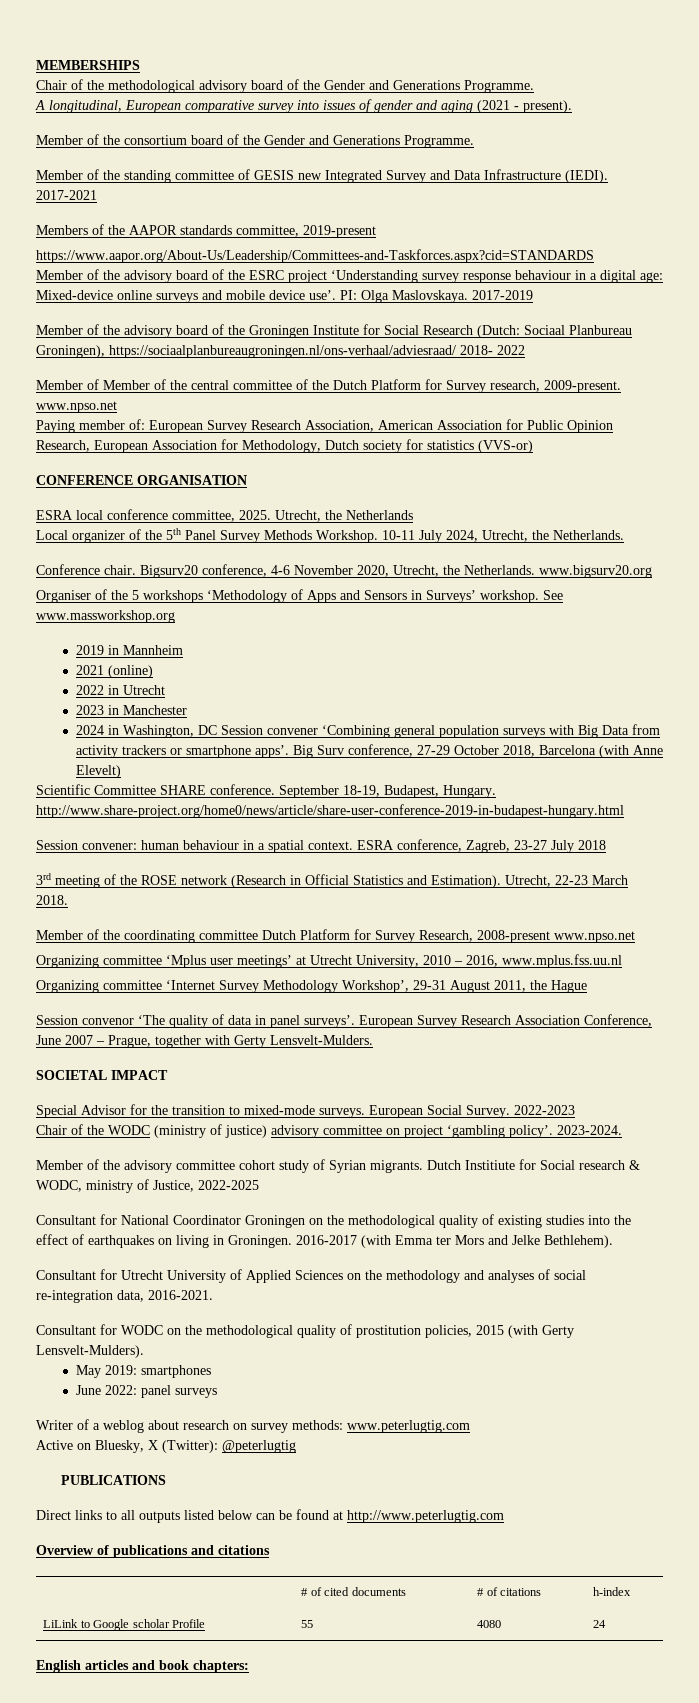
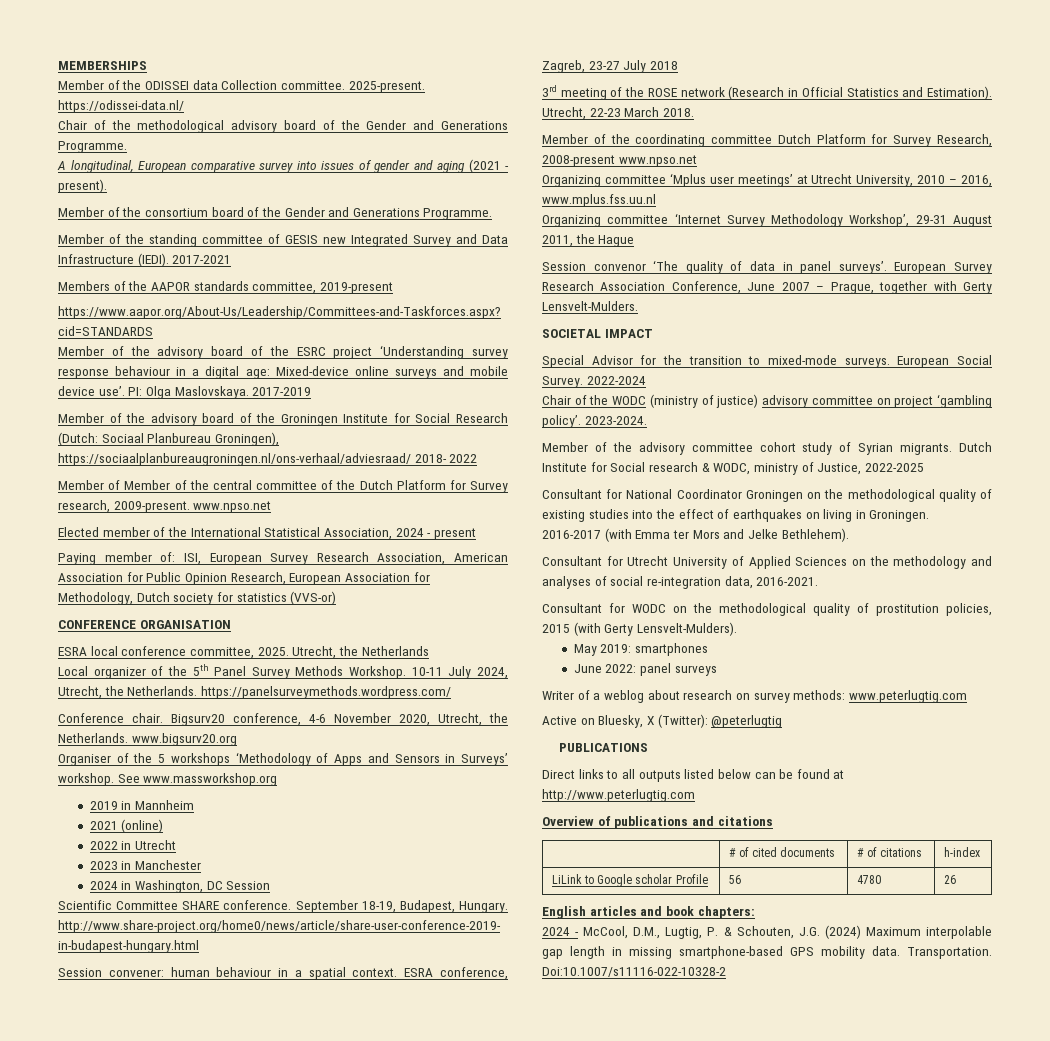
+ Member of the ODISSEI data Collection committee. 2025-present. https://odissei-data.nl/
+ Elected member of the International Statistical Association, 2024 - present
- Paying member of: European Survey Research Association, American Association for Public Opinion Research, European Association for Methodology, Dutch society for statistics (VVS-or)
+ Paying member of: ISI, European Survey Research Association, American Association for Public Opinion Research, European Association for Methodology, Dutch society for statistics (VVS-or)
- 10-11 July 2024, Utrecht, the Netherlands.
+ 10-11 July 2024, Utrecht, the Netherlands. https://panelsurveymethods.wordpress.com/
- 2024 in Washington, DC Session convener ‘Combining general population surveys with Big Data from activity trackers or smartphone apps’. Big Surv conference, 27-29 October 2018, Barcelona (with Anne Elevelt)
+ 2024 in Washington, DC Session
- 2022-2023
+ 2022-2024
- Dutch Institiute for Social research & WODC, ministry of Justice, 2022-2025
+ Dutch Institute for Social research & WODC, ministry of Justice, 2022-2025
- LiLink to Google scholar Profile | 55 | 4080 | 24
+ LiLink to Google scholar Profile | 56 | 4780 | 26
+ 2024 - McCool, D.M., Lugtig, P. & Schouten, J.G. (2024) Maximum interpolable gap length in missing smartphone-based GPS mobility data. Transportation. Doi:10.1007/s11116-022-10328-2

